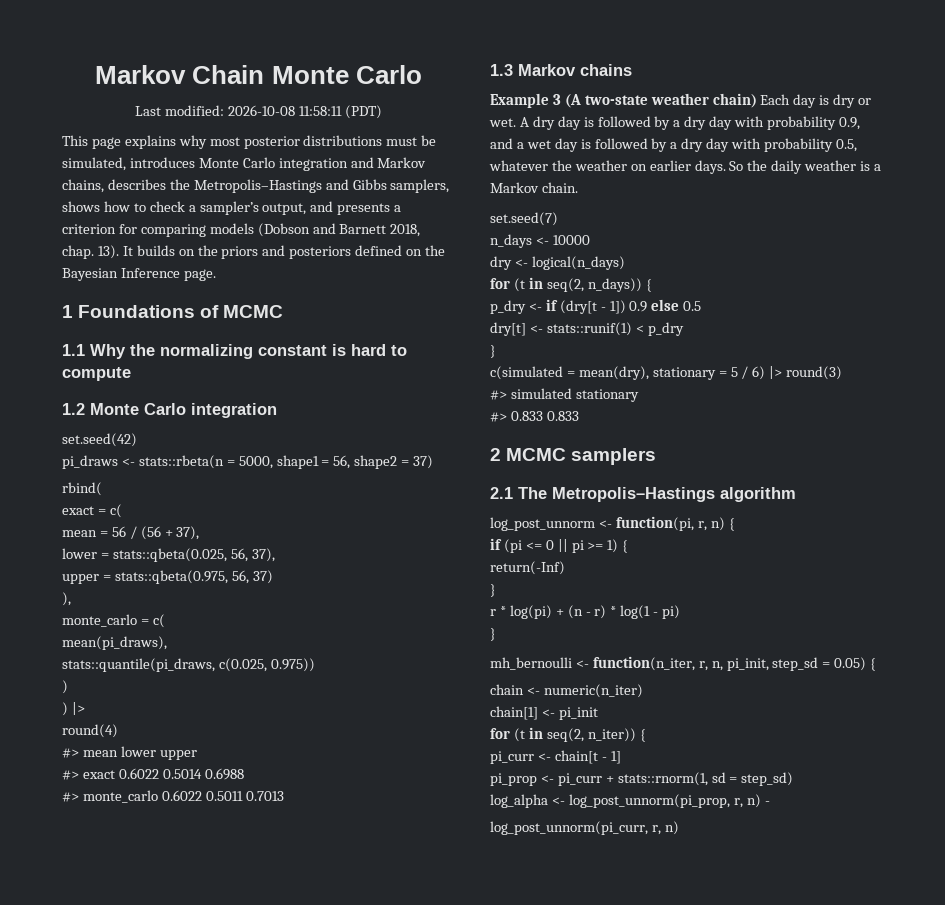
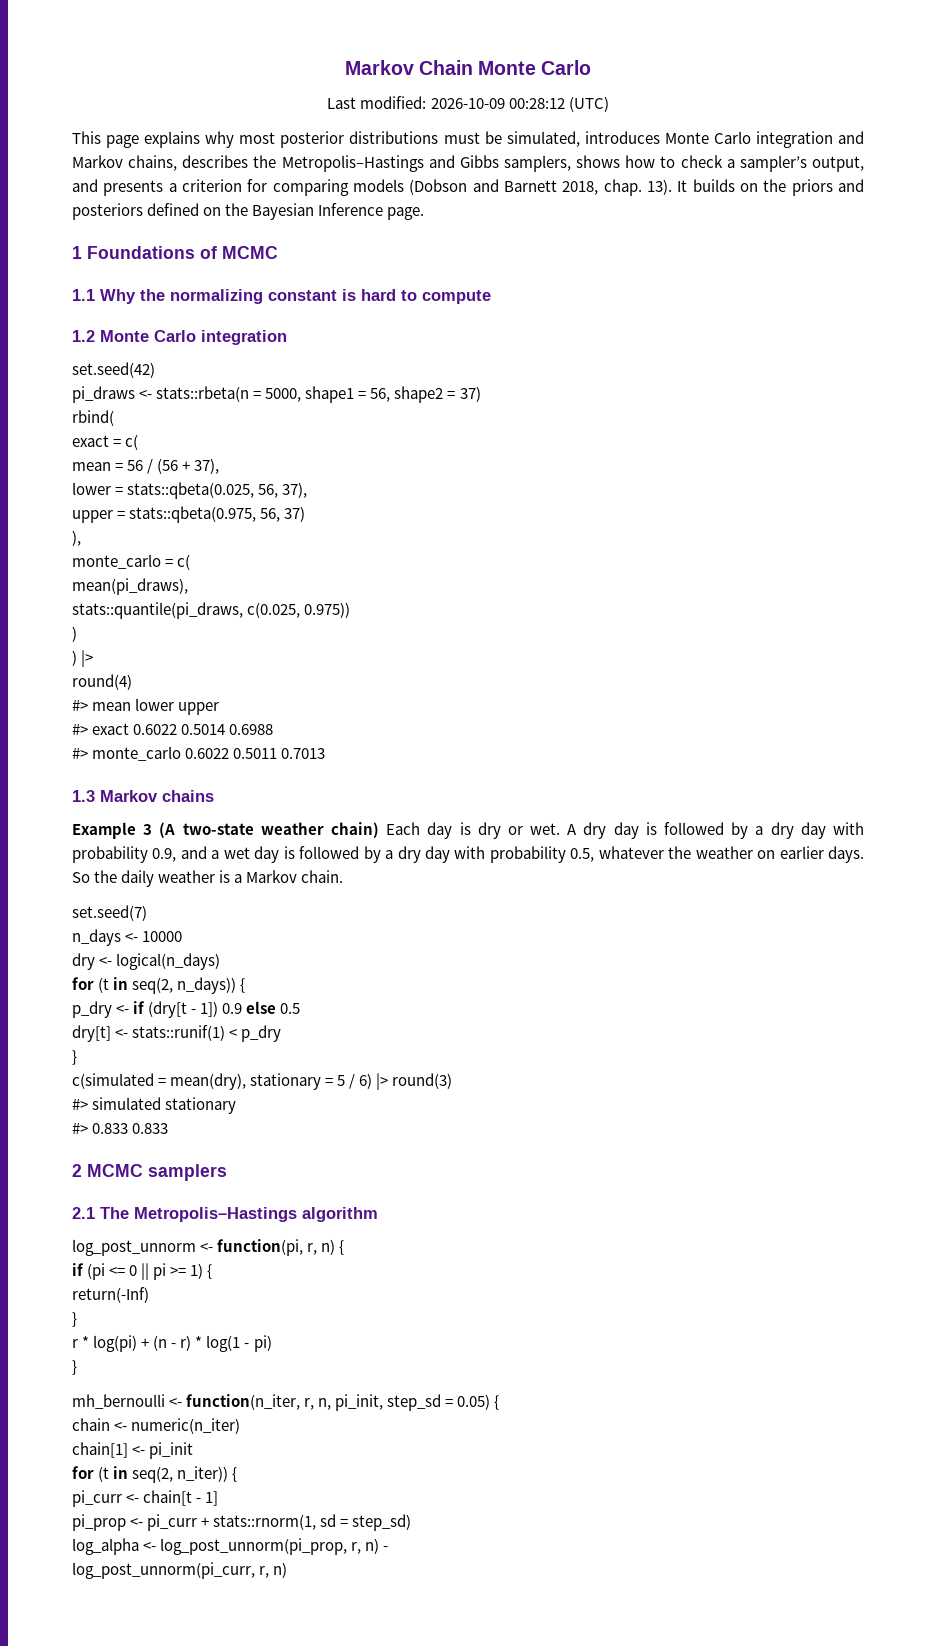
- Last modified: 2026-10-08 11:58:11 (PDT)
+ Last modified: 2026-10-09 00:28:12 (UTC)

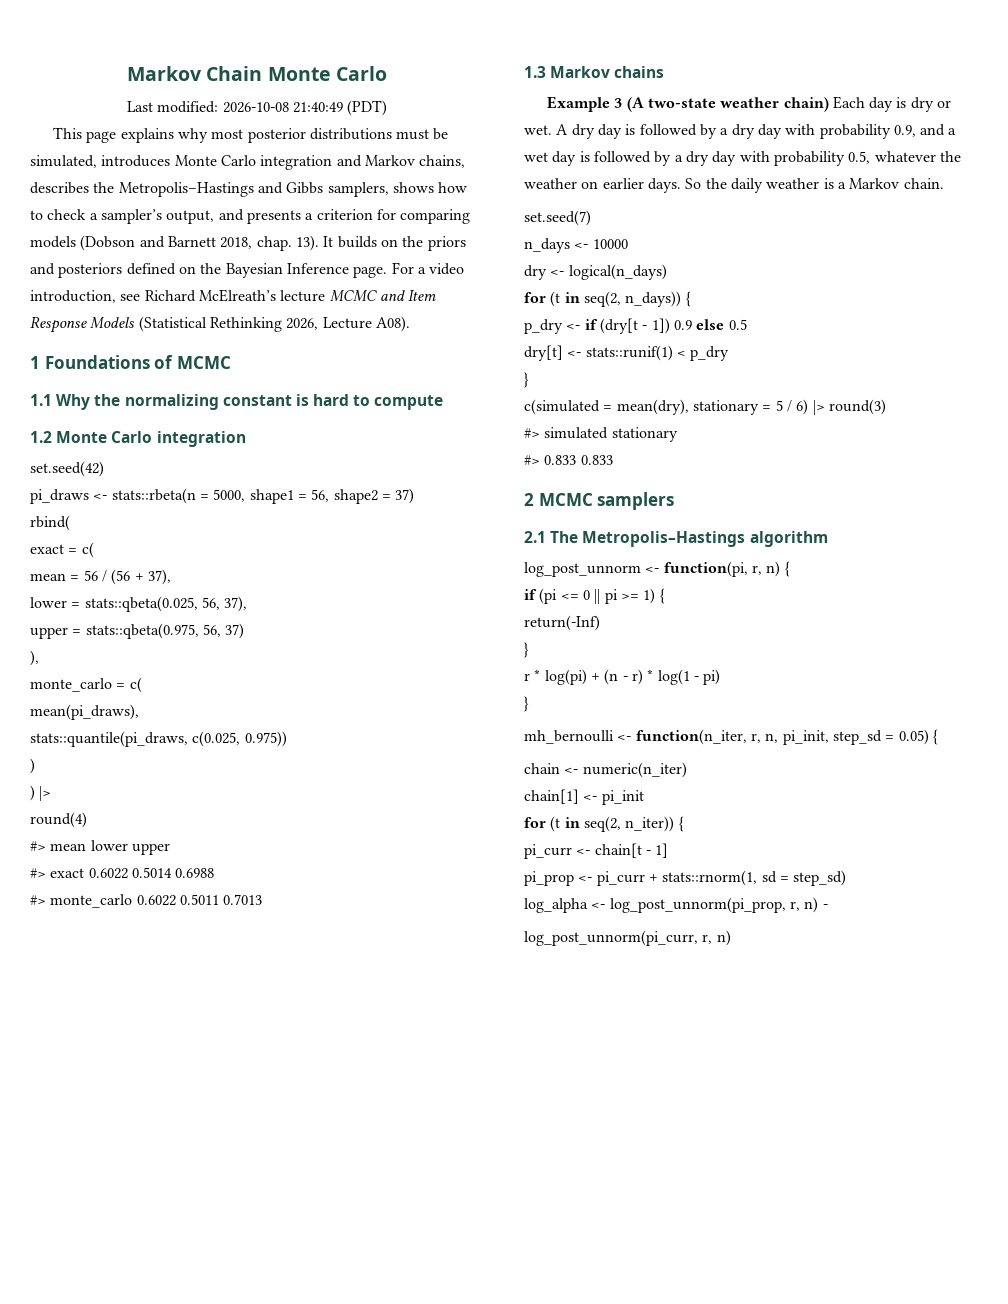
- Last modified: 2026-10-09 00:28:12 (UTC)
+ Last modified: 2026-10-08 21:40:49 (PDT)
+ For a video introduction, see Richard McElreath’s lecture MCMC and Item Response Models (Statistical Rethinking 2026, Lecture A08).

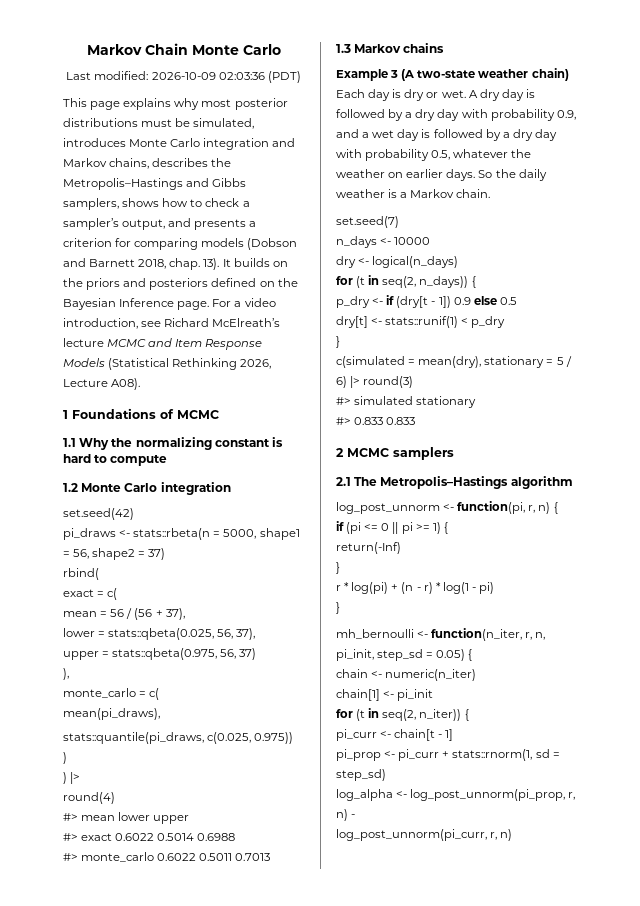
- Last modified: 2026-10-08 21:40:49 (PDT)
+ Last modified: 2026-10-09 02:03:36 (PDT)

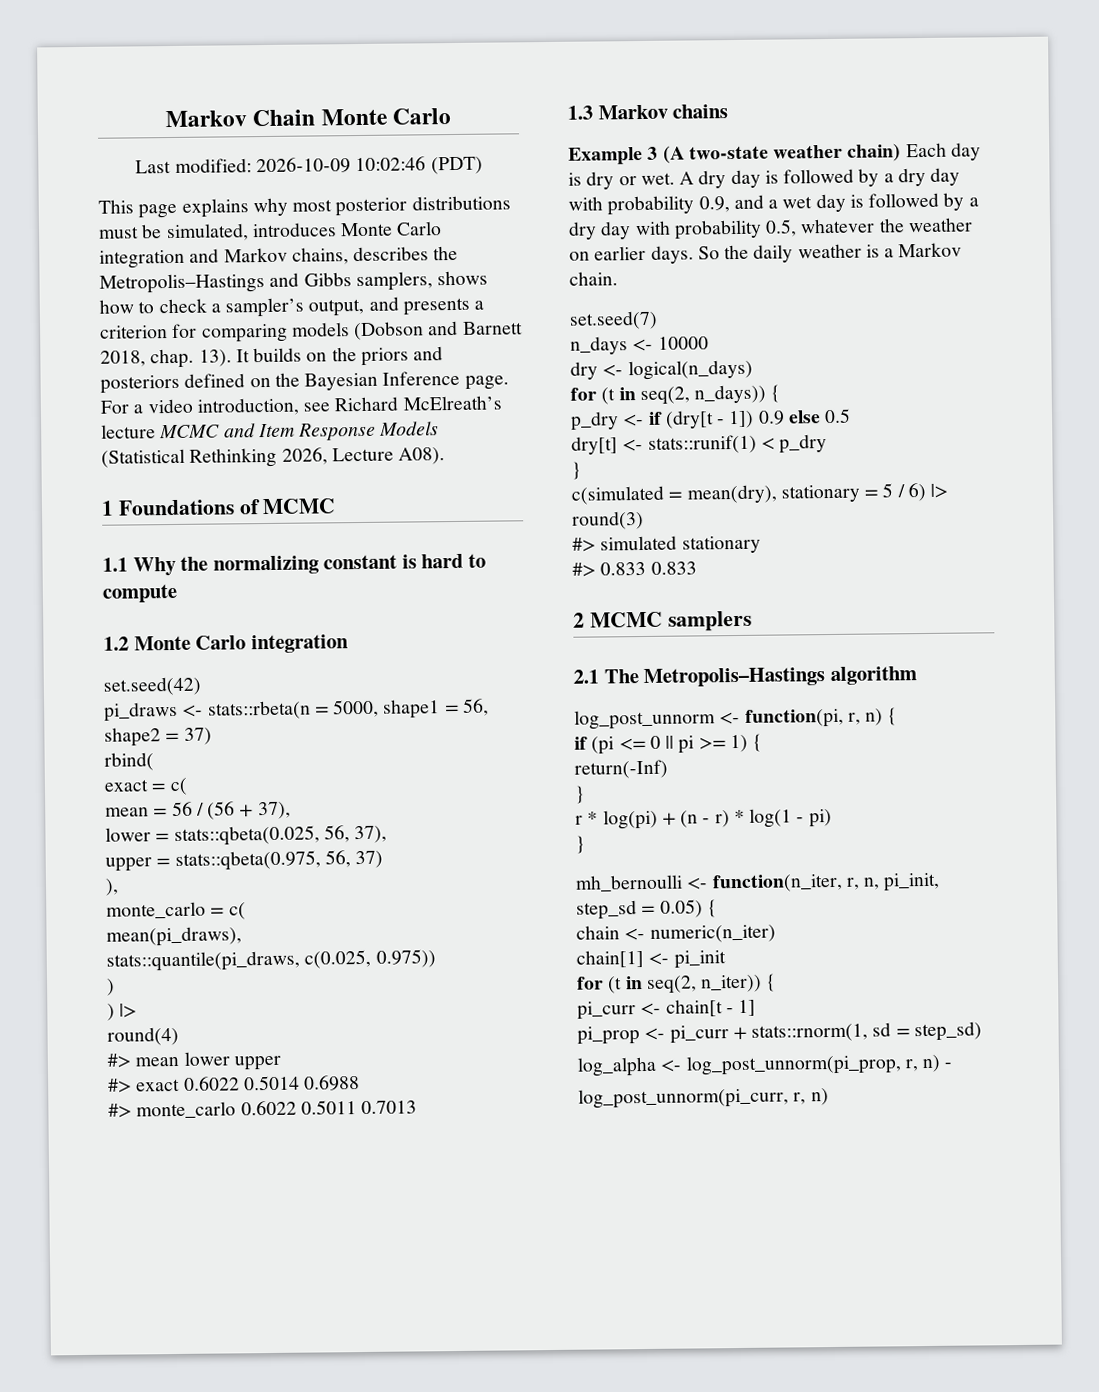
- Last modified: 2026-10-09 02:03:36 (PDT)
+ Last modified: 2026-10-09 10:02:46 (PDT)

